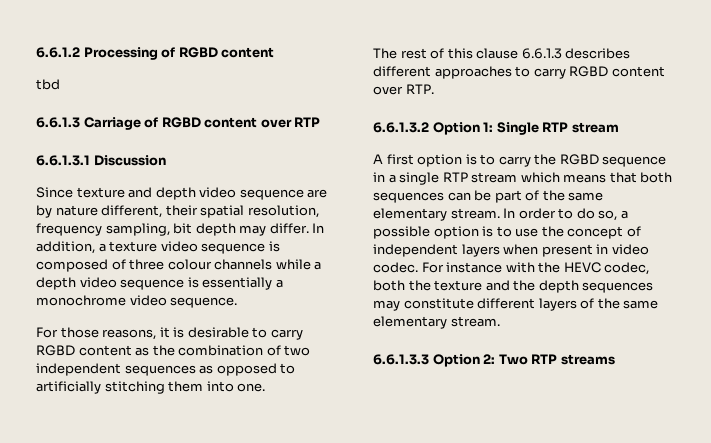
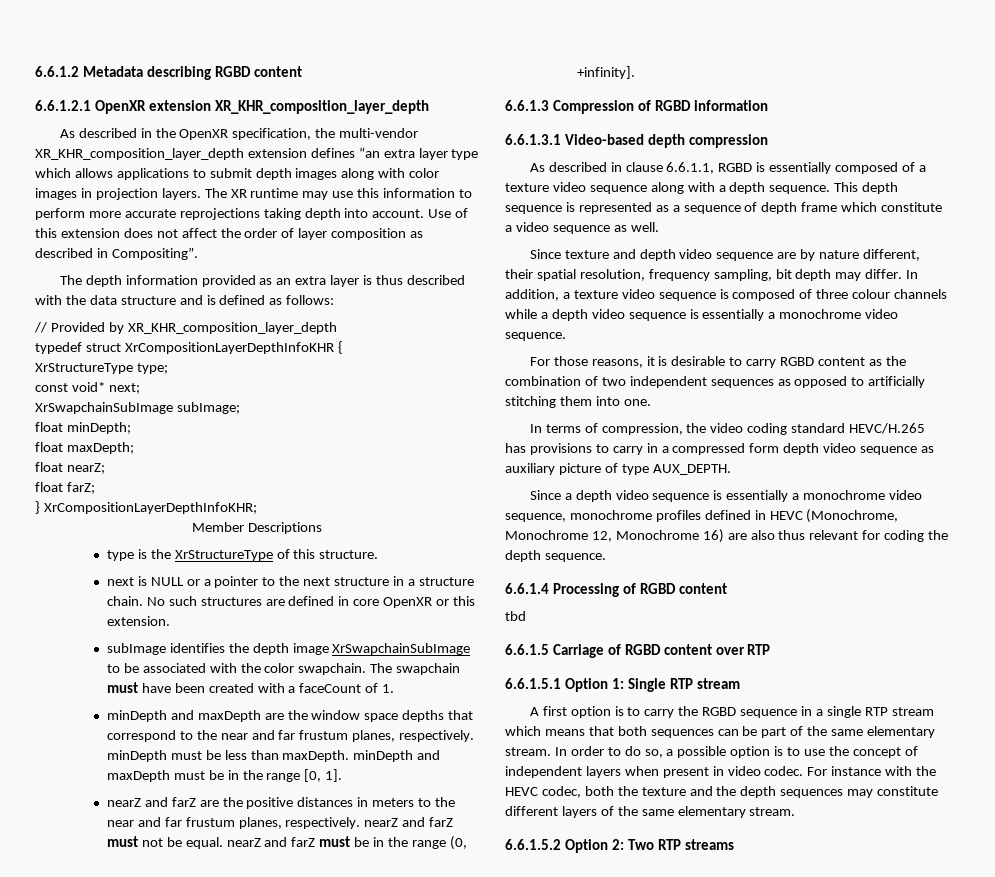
- 6.6.1.2 Processing of RGBD content
- tbd
- 6.6.1.3 Carriage of RGBD content over RTP
- 6.6.1.3.1 Discussion
+ 6.6.1.2 Metadata describing RGBD content
+ 6.6.1.2.1 OpenXR extension XR_KHR_composition_layer_depth
+ As described in the OpenXR specification, the multi-vendor XR_KHR_composition_layer_depth extension defines “an extra layer type which allows applications to submit depth images along with color images in projection layers. The XR runtime may use this information to perform more accurate reprojections taking depth into account. Use of this extension does not affect the order of layer composition as described in Compositing”.
+ The depth information provided as an extra layer is thus described with the data structure and is defined as follows:
+ // Provided by XR_KHR_composition_layer_depth
+ typedef struct XrCompositionLayerDepthInfoKHR {
+ XrStructureType type;
+ const void* next;
+ XrSwapchainSubImage subImage;
+ float minDepth;
+ float maxDepth;
+ float nearZ;
+ float farZ;
+ } XrCompositionLayerDepthInfoKHR;
+ Member Descriptions
+ type is the XrStructureType of this structure.
+ next is NULL or a pointer to the next structure in a structure chain. No such structures are defined in core OpenXR or this extension.
+ subImage identifies the depth image XrSwapchainSubImage to be associated with the color swapchain. The swapchain must have been created with a faceCount of 1.
+ minDepth and maxDepth are the window space depths that correspond to the near and far frustum planes, respectively. minDepth must be less than maxDepth. minDepth and maxDepth must be in the range [0, 1].
+ nearZ and farZ are the positive distances in meters to the near and far frustum planes, respectively. nearZ and farZ must not be equal. nearZ and farZ must be in the range (0, +infinity].
+ 6.6.1.3 Compression of RGBD information
+ 6.6.1.3.1 Video-based depth compression
+ As described in clause 6.6.1.1, RGBD is essentially composed of a texture video sequence along with a depth sequence. This depth sequence is represented as a sequence of depth frame which constitute a video sequence as well.
- The rest of this clause 6.6.1.3 describes different approaches to carry RGBD content over RTP.
- 6.6.1.3.2 Option 1: Single RTP stream
+ In terms of compression, the video coding standard HEVC/H.265 has provisions to carry in a compressed form depth video sequence as auxiliary picture of type AUX_DEPTH.
+ Since a depth video sequence is essentially a monochrome video sequence, monochrome profiles defined in HEVC (Monochrome, Monochrome 12, Monochrome 16) are also thus relevant for coding the depth sequence.
+ 6.6.1.4 Processing of RGBD content
+ tbd
+ 6.6.1.5 Carriage of RGBD content over RTP
+ 6.6.1.5.1 Option 1: Single RTP stream
- 6.6.1.3.3 Option 2: Two RTP streams
+ 6.6.1.5.2 Option 2: Two RTP streams

